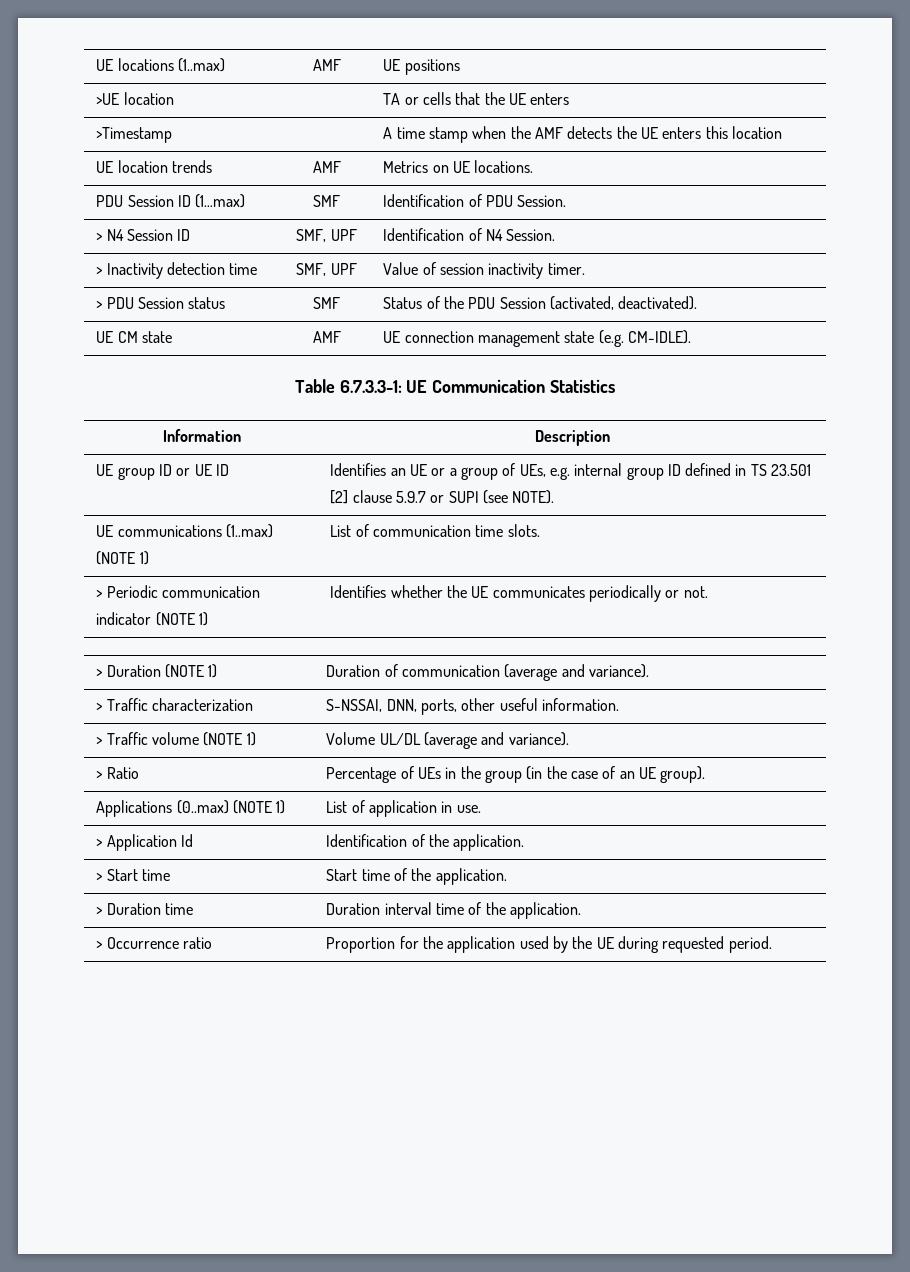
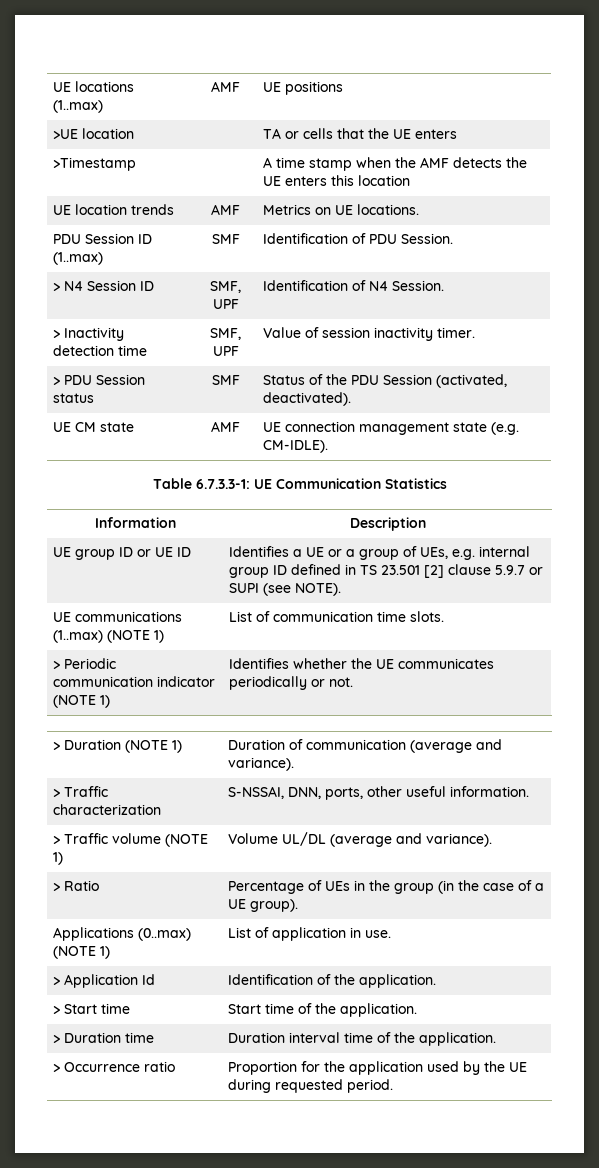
- PDU Session ID (1…max) | SMF | Identification of PDU Session.
+ PDU Session ID (1..max) | SMF | Identification of PDU Session.
- UE group ID or UE ID | Identifies an UE or a group of UEs, e.g. internal group ID defined in TS 23.501 [2] clause 5.9.7 or SUPI (see NOTE).
+ UE group ID or UE ID | Identifies a UE or a group of UEs, e.g. internal group ID defined in TS 23.501 [2] clause 5.9.7 or SUPI (see NOTE).
- > Ratio | Percentage of UEs in the group (in the case of an UE group).
+ > Ratio | Percentage of UEs in the group (in the case of a UE group).

